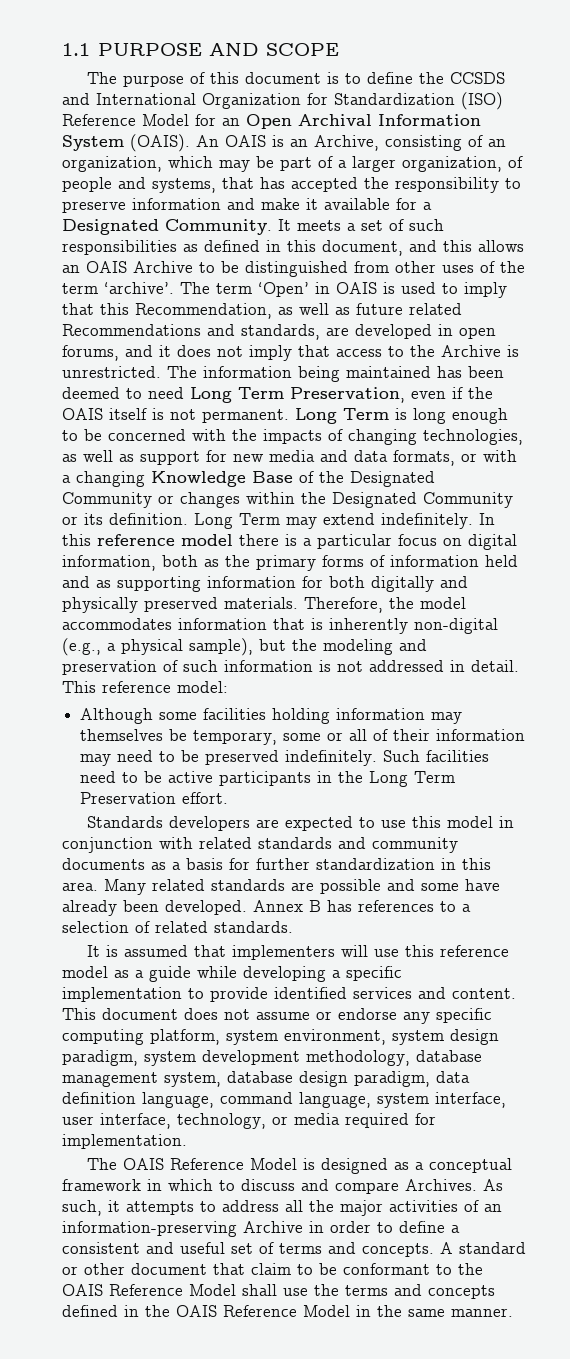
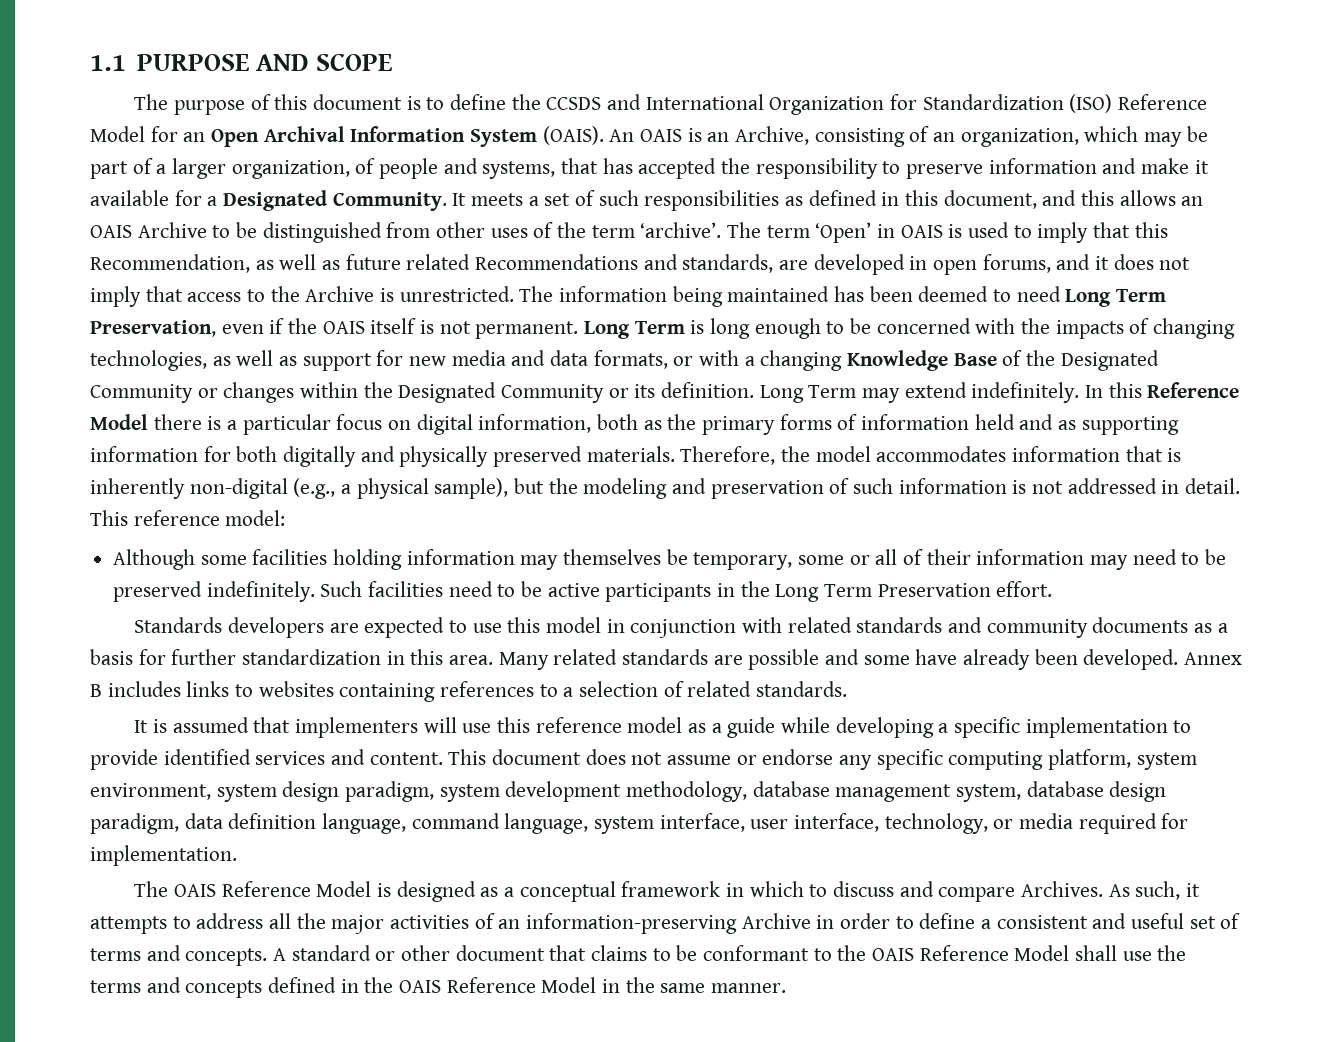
- In this reference model there is a particular focus on digital information, both as the primary forms of information held and as supporting information for both digitally and physically preserved materials.
+ In this Reference Model there is a particular focus on digital information, both as the primary forms of information held and as supporting information for both digitally and physically preserved materials.
- Annex B has references to a selection of related standards.
+ Annex B includes links to websites containing references to a selection of related standards.
- A standard or other document that claim to be conformant to the OAIS Reference Model shall use the terms and concepts defined in the OAIS Reference Model in the same manner.
+ A standard or other document that claims to be conformant to the OAIS Reference Model shall use the terms and concepts defined in the OAIS Reference Model in the same manner.

